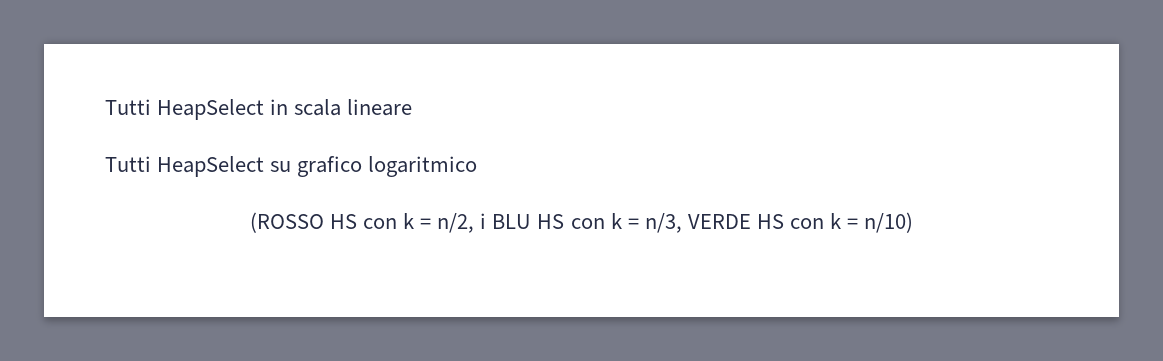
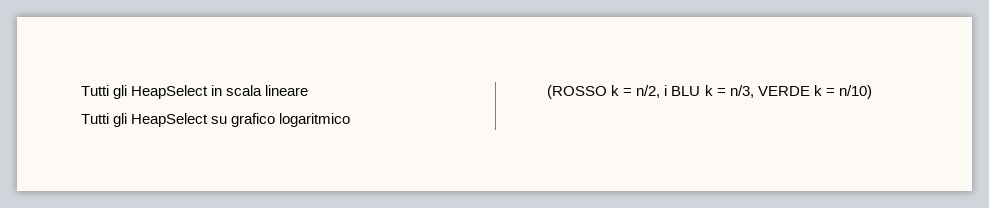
- Tutti HeapSelect in scala lineare
+ Tutti gli HeapSelect in scala lineare
- Tutti HeapSelect su grafico logaritmico
+ Tutti gli HeapSelect su grafico logaritmico
- (ROSSO HS con k = n/2, i BLU HS con k = n/3, VERDE HS con k = n/10)
+ (ROSSO k = n/2, i BLU k = n/3, VERDE k = n/10)

